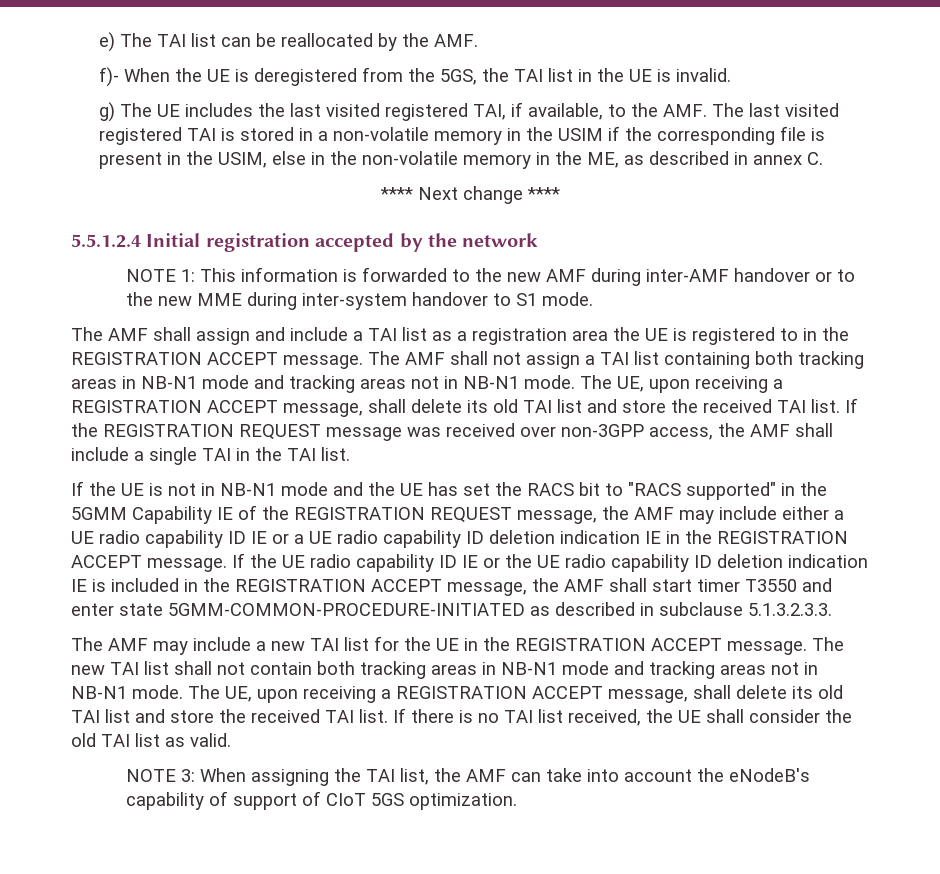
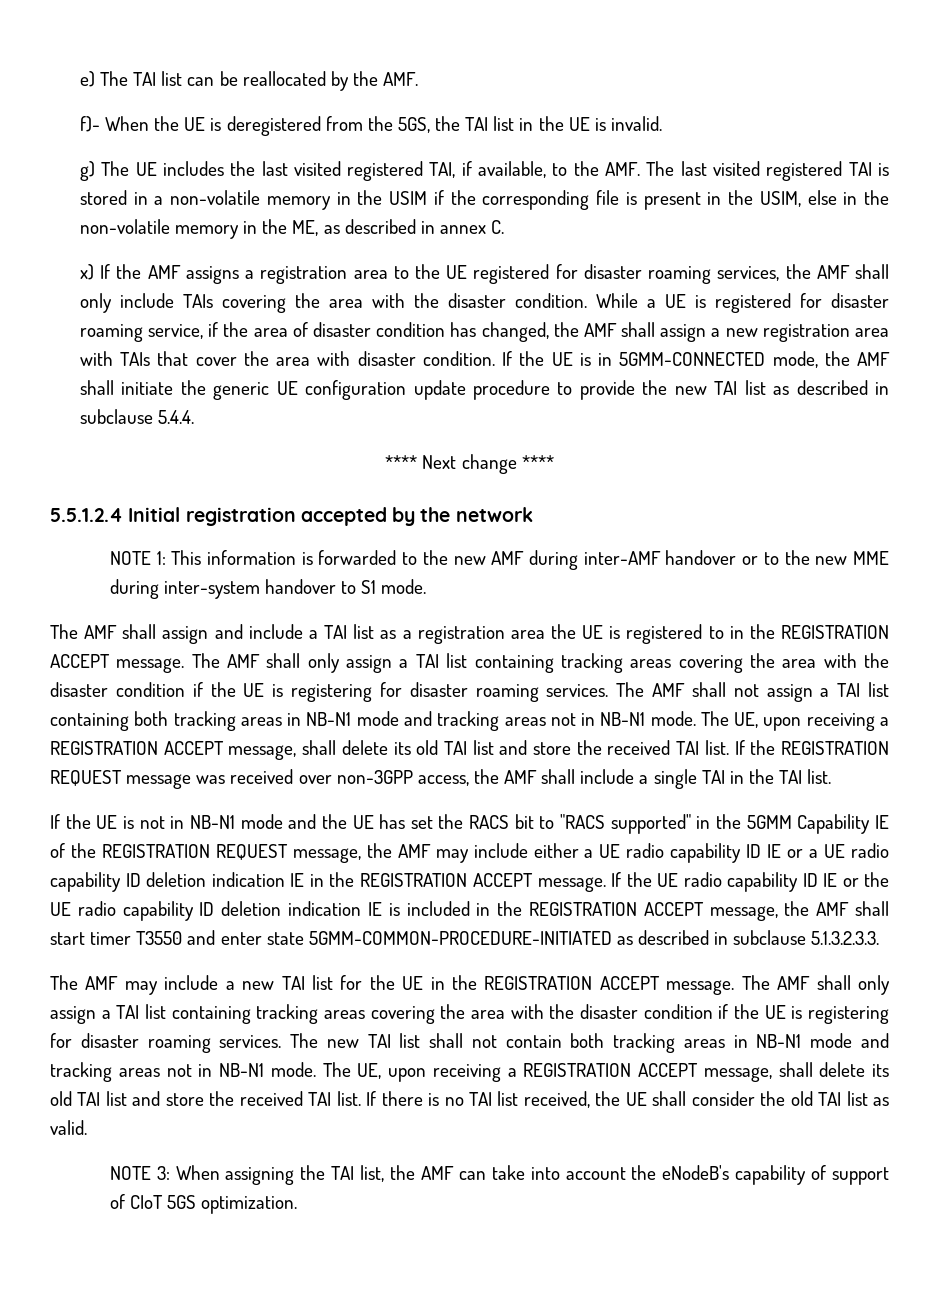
+ x) If the AMF assigns a registration area to the UE registered for disaster roaming services, the AMF shall only include TAIs covering the area with the disaster condition. While a UE is registered for disaster roaming service, if the area of disaster condition has changed, the AMF shall assign a new registration area with TAIs that cover the area with disaster condition. If the UE is in 5GMM-CONNECTED mode, the AMF shall initiate the generic UE configuration update procedure to provide the new TAI list as described in subclause 5.4.4.
- The AMF shall not assign a TAI list containing both tracking areas in NB-N1 mode and tracking areas not in NB-N1 mode.
+ The AMF shall only assign a TAI list containing tracking areas covering the area with the disaster condition if the UE is registering for disaster roaming services. The AMF shall not assign a TAI list containing both tracking areas in NB-N1 mode and tracking areas not in NB-N1 mode.
- The new TAI list shall not contain both tracking areas in NB-N1 mode and tracking areas not in NB-N1 mode.
+ The AMF shall only assign a TAI list containing tracking areas covering the area with the disaster condition if the UE is registering for disaster roaming services. The new TAI list shall not contain both tracking areas in NB-N1 mode and tracking areas not in NB-N1 mode.

